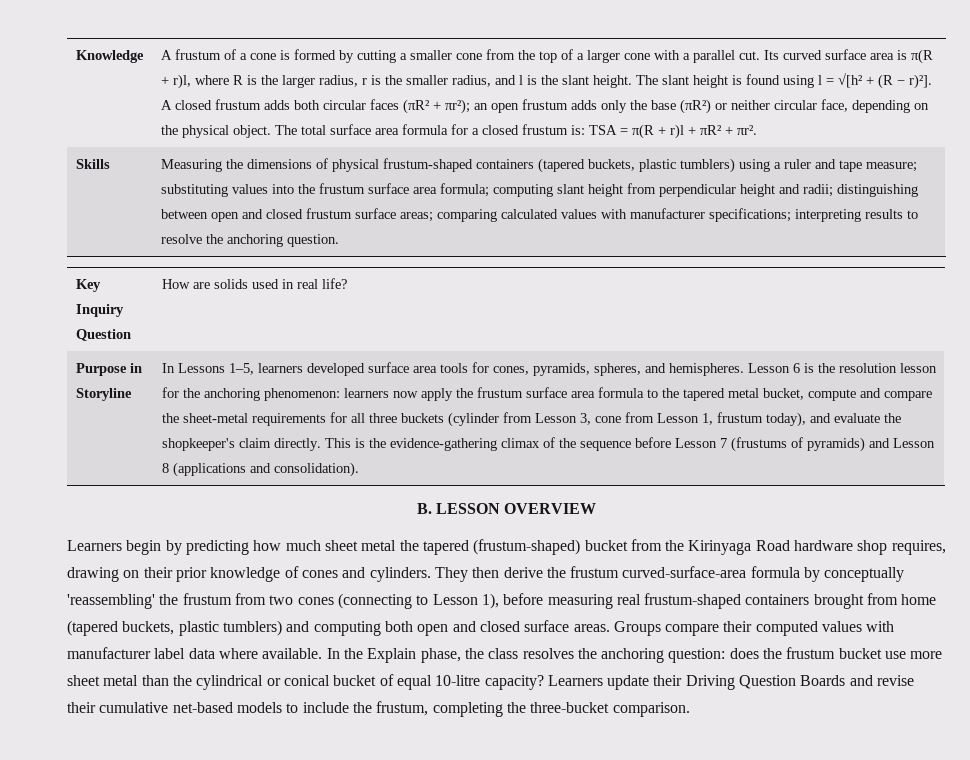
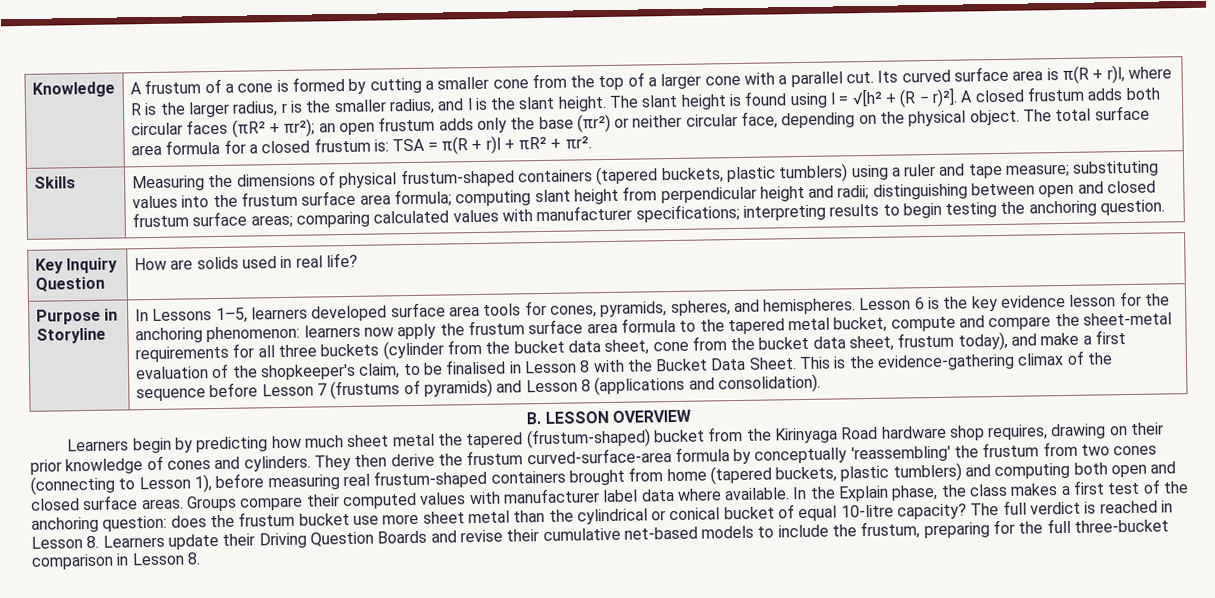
- A closed frustum adds both circular faces (πR² + πr²); an open frustum adds only the base (πR²) or neither circular face, depending on the physical object.
+ A closed frustum adds both circular faces (πR² + πr²); an open frustum adds only the base (πr²) or neither circular face, depending on the physical object.
- Measuring the dimensions of physical frustum-shaped containers (tapered buckets, plastic tumblers) using a ruler and tape measure; substituting values into the frustum surface area formula; computing slant height from perpendicular height and radii; distinguishing between open and closed frustum surface areas; comparing calculated values with manufacturer specifications; interpreting results to resolve the anchoring question.
+ Measuring the dimensions of physical frustum-shaped containers (tapered buckets, plastic tumblers) using a ruler and tape measure; substituting values into the frustum surface area formula; computing slant height from perpendicular height and radii; distinguishing between open and closed frustum surface areas; comparing calculated values with manufacturer specifications; interpreting results to begin testing the anchoring question.
- Lesson 6 is the resolution lesson for the anchoring phenomenon: learners now apply the frustum surface area formula to the tapered metal bucket, compute and compare the sheet-metal requirements for all three buckets (cylinder from Lesson 3, cone from Lesson 1, frustum today), and evaluate the shopkeeper's claim directly.
+ Lesson 6 is the key evidence lesson for the anchoring phenomenon: learners now apply the frustum surface area formula to the tapered metal bucket, compute and compare the sheet-metal requirements for all three buckets (cylinder from the bucket data sheet, cone from the bucket data sheet, frustum today), and make a first evaluation of the shopkeeper's claim, to be finalised in Lesson 8 with the Bucket Data Sheet.
- In the Explain phase, the class resolves the anchoring question: does the frustum bucket use more sheet metal than the cylindrical or conical bucket of equal 10-litre capacity?
+ In the Explain phase, the class makes a first test of the anchoring question: does the frustum bucket use more sheet metal than the cylindrical or conical bucket of equal 10-litre capacity?
- Learners update their Driving Question Boards and revise their cumulative net-based models to include the frustum, completing the three-bucket comparison.
+ The full verdict is reached in Lesson 8. Learners update their Driving Question Boards and revise their cumulative net-based models to include the frustum, preparing for the full three-bucket comparison in Lesson 8.

